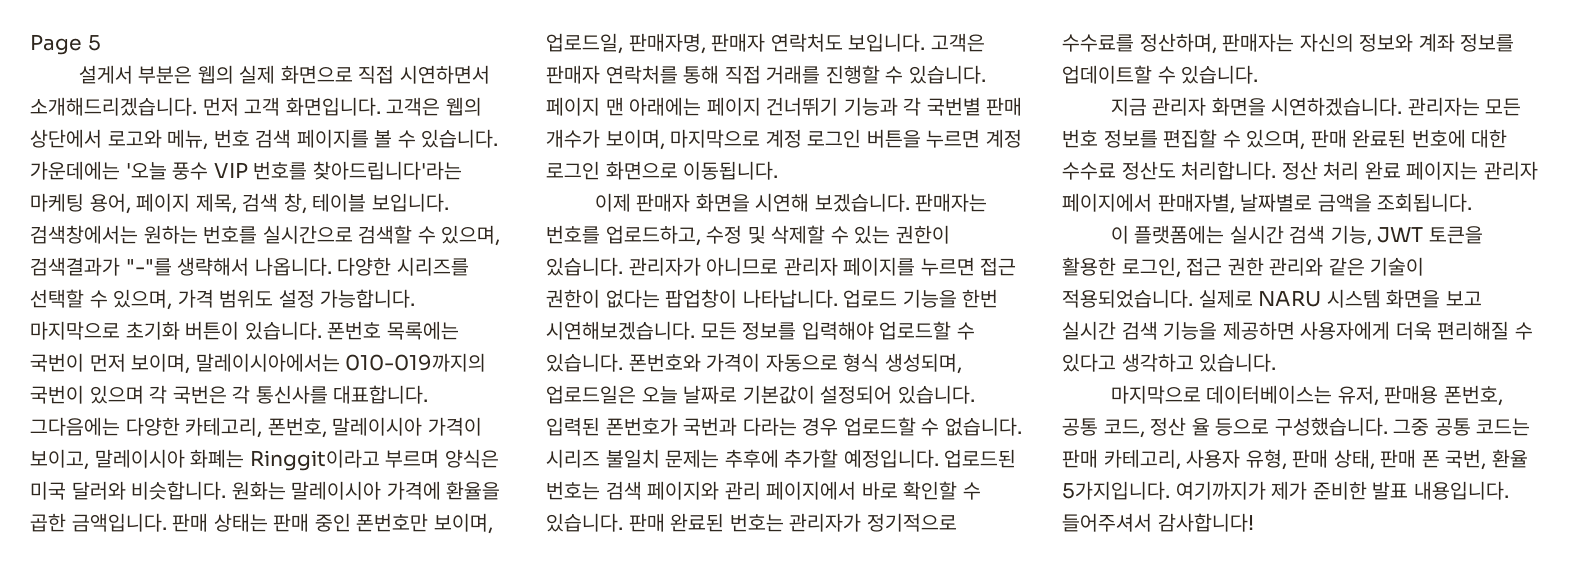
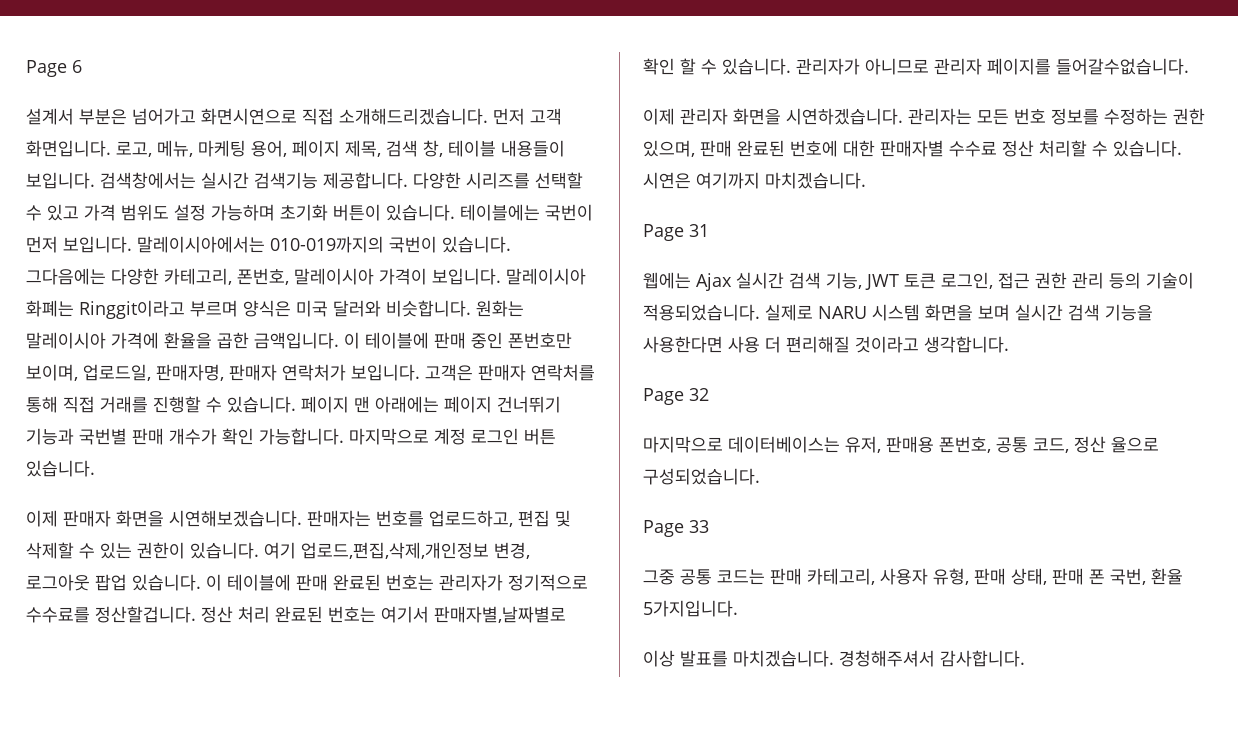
- Page 5
- 설게서 부분은 웹의 실제 화면으로 직접 시연하면서 소개해드리겠습니다. 먼저 고객 화면입니다. 고객은 웹의 상단에서 로고와 메뉴, 번호 검색 페이지를 볼 수 있습니다. 가운데에는 '오늘 풍수 VIP 번호를 찾아드립니다'라는 마케팅 용어, 페이지 제목, 검색 창, 테이블 보입니다.
+ Page 6
+ 설계서 부분은 넘어가고 화면시연으로 직접 소개해드리겠습니다. 먼저 고객 화면입니다. 로고, 메뉴, 마케팅 용어, 페이지 제목, 검색 창, 테이블 내용들이 보입니다.
- 검색창에서는 원하는 번호를 실시간으로 검색할 수 있으며, 검색결과가 "-"를 생략해서 나옵니다.
+ 검색창에서는 실시간 검색기능 제공합니다.
- 다양한 시리즈를 선택할 수 있으며, 가격 범위도 설정 가능합니다. 마지막으로 초기화 버튼이 있습니다.
+ 다양한 시리즈를 선택할 수 있고 가격 범위도 설정 가능하며 초기화 버튼이 있습니다.
- 폰번호 목록에는 국번이 먼저 보이며, 말레이시아에서는 010-019까지의 국번이 있으며 각 국번은 각 통신사를 대표합니다.
+ 테이블에는 국번이 먼저 보입니다. 말레이시아에서는 010-019까지의 국번이 있습니다.
- 그다음에는 다양한 카테고리, 폰번호, 말레이시아 가격이 보이고, 말레이시아 화폐는 Ringgit이라고 부르며 양식은 미국 달러와 비슷합니다.
+ 그다음에는 다양한 카테고리, 폰번호, 말레이시아 가격이 보입니다. 말레이시아 화폐는 Ringgit이라고 부르며 양식은 미국 달러와 비슷합니다.
- 판매 상태는 판매 중인 폰번호만 보이며, 업로드일, 판매자명, 판매자 연락처도 보입니다.
+ 이 테이블에 판매 중인 폰번호만 보이며, 업로드일, 판매자명, 판매자 연락처가 보입니다.
- 페이지 맨 아래에는 페이지 건너뛰기 기능과 각 국번별 판매 개수가 보이며, 마지막으로 계정 로그인 버튼을 누르면 계정 로그인 화면으로 이동됩니다.
+ 페이지 맨 아래에는 페이지 건너뛰기 기능과 국번별 판매 개수가 확인 가능합니다. 마지막으로 계정 로그인 버튼 있습니다.
- 이제 판매자 화면을 시연해 보겠습니다.
+ 이제 판매자 화면을 시연해보겠습니다.
- 판매자는 번호를 업로드하고, 수정 및 삭제할 수 있는 권한이 있습니다.
+ 판매자는 번호를 업로드하고, 편집 및 삭제할 수 있는 권한이 있습니다.
- 관리자가 아니므로 관리자 페이지를 누르면 접근 권한이 없다는 팝업창이 나타납니다. 업로드 기능을 한번 시연해보겠습니다. 모든 정보를 입력해야 업로드할 수 있습니다. 폰번호와 가격이 자동으로 형식 생성되며, 업로드일은 오늘 날짜로 기본값이 설정되어 있습니다. 입력된 폰번호가 국번과 다라는 경우 업로드할 수 없습니다. 시리즈 불일치 문제는 추후에 추가할 예정입니다. 업로드된 번호는 검색 페이지와 관리 페이지에서 바로 확인할 수 있습니다. 판매 완료된 번호는 관리자가 정기적으로 수수료를 정산하며, 판매자는 자신의 정보와 계좌 정보를 업데이트할 수 있습니다.
- 지금 관리자 화면을 시연하겠습니다.
+ 여기 업로드,편집,삭제,개인정보 변경, 로그아웃 팝업 있습니다. 이 테이블에 판매 완료된 번호는 관리자가 정기적으로 수수료를 정산할겁니다. 정산 처리 완료된 번호는 여기서 판매자별,날짜별로 확인 할 수 있습니다. 관리자가 아니므로 관리자 페이지를 들어갈수없습니다.
+ 이제 관리자 화면을 시연하겠습니다.
- 관리자는 모든 번호 정보를 편집할 수 있으며, 판매 완료된 번호에 대한 수수료 정산도 처리합니다. 정산 처리 완료 페이지는 관리자 페이지에서 판매자별, 날짜별로 금액을 조회됩니다.
- 이 플랫폼에는 실시간 검색 기능, JWT 토큰을 활용한 로그인, 접근 권한 관리와 같은 기술이 적용되었습니다.
+ 관리자는 모든 번호 정보를 수정하는 권한 있으며, 판매 완료된 번호에 대한 판매자별 수수료 정산 처리할 수 있습니다. 시연은 여기까지 마치겠습니다.
+ Page 31
+ 웹에는 Ajax 실시간 검색 기능, JWT 토큰 로그인, 접근 권한 관리 등의 기술이 적용되었습니다.
- 실제로 NARU 시스템 화면을 보고 실시간 검색 기능을 제공하면 사용자에게 더욱 편리해질 수 있다고 생각하고 있습니다.
+ 실제로 NARU 시스템 화면을 보며 실시간 검색 기능을 사용한다면 사용 더 편리해질 것이라고 생각합니다.
+ Page 32
- 마지막으로 데이터베이스는 유저, 판매용 폰번호, 공통 코드, 정산 율 등으로 구성했습니다. 그중 공통 코드는 판매 카테고리, 사용자 유형, 판매 상태, 판매 폰 국번, 환율 5가지입니다. 여기까지가 제가 준비한 발표 내용입니다. 들어주셔서 감사합니다!
+ 마지막으로 데이터베이스는 유저, 판매용 폰번호, 공통 코드, 정산 율으로 구성되었습니다.
+ Page 33
+ 그중 공통 코드는 판매 카테고리, 사용자 유형, 판매 상태, 판매 폰 국번, 환율 5가지입니다.
+ 이상 발표를 마치겠습니다. 경청해주셔서 감사합니다.

